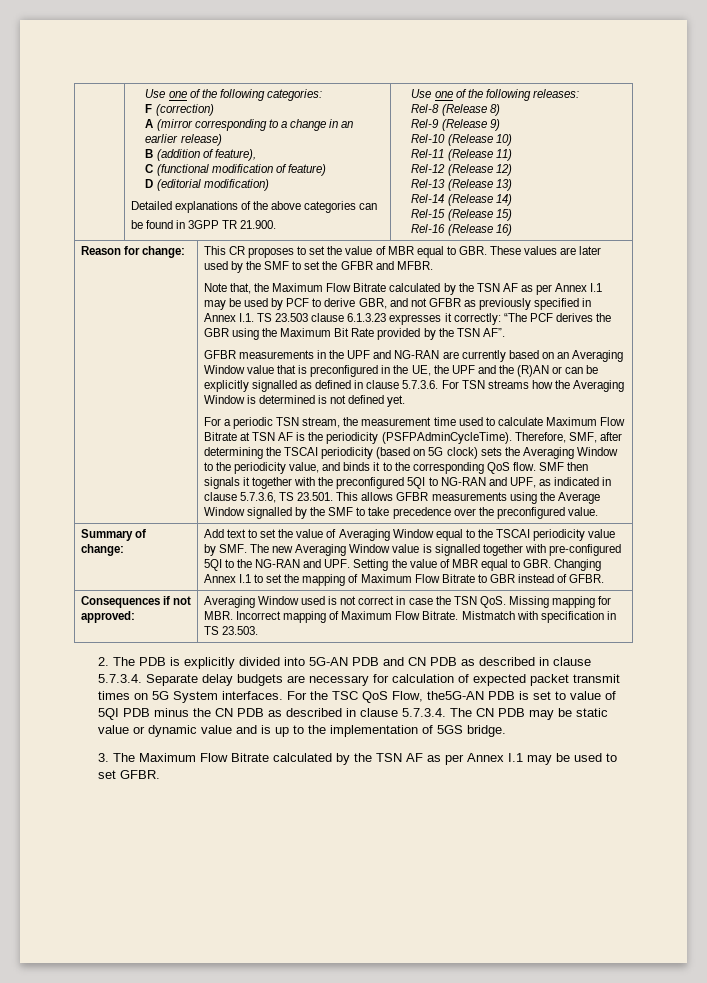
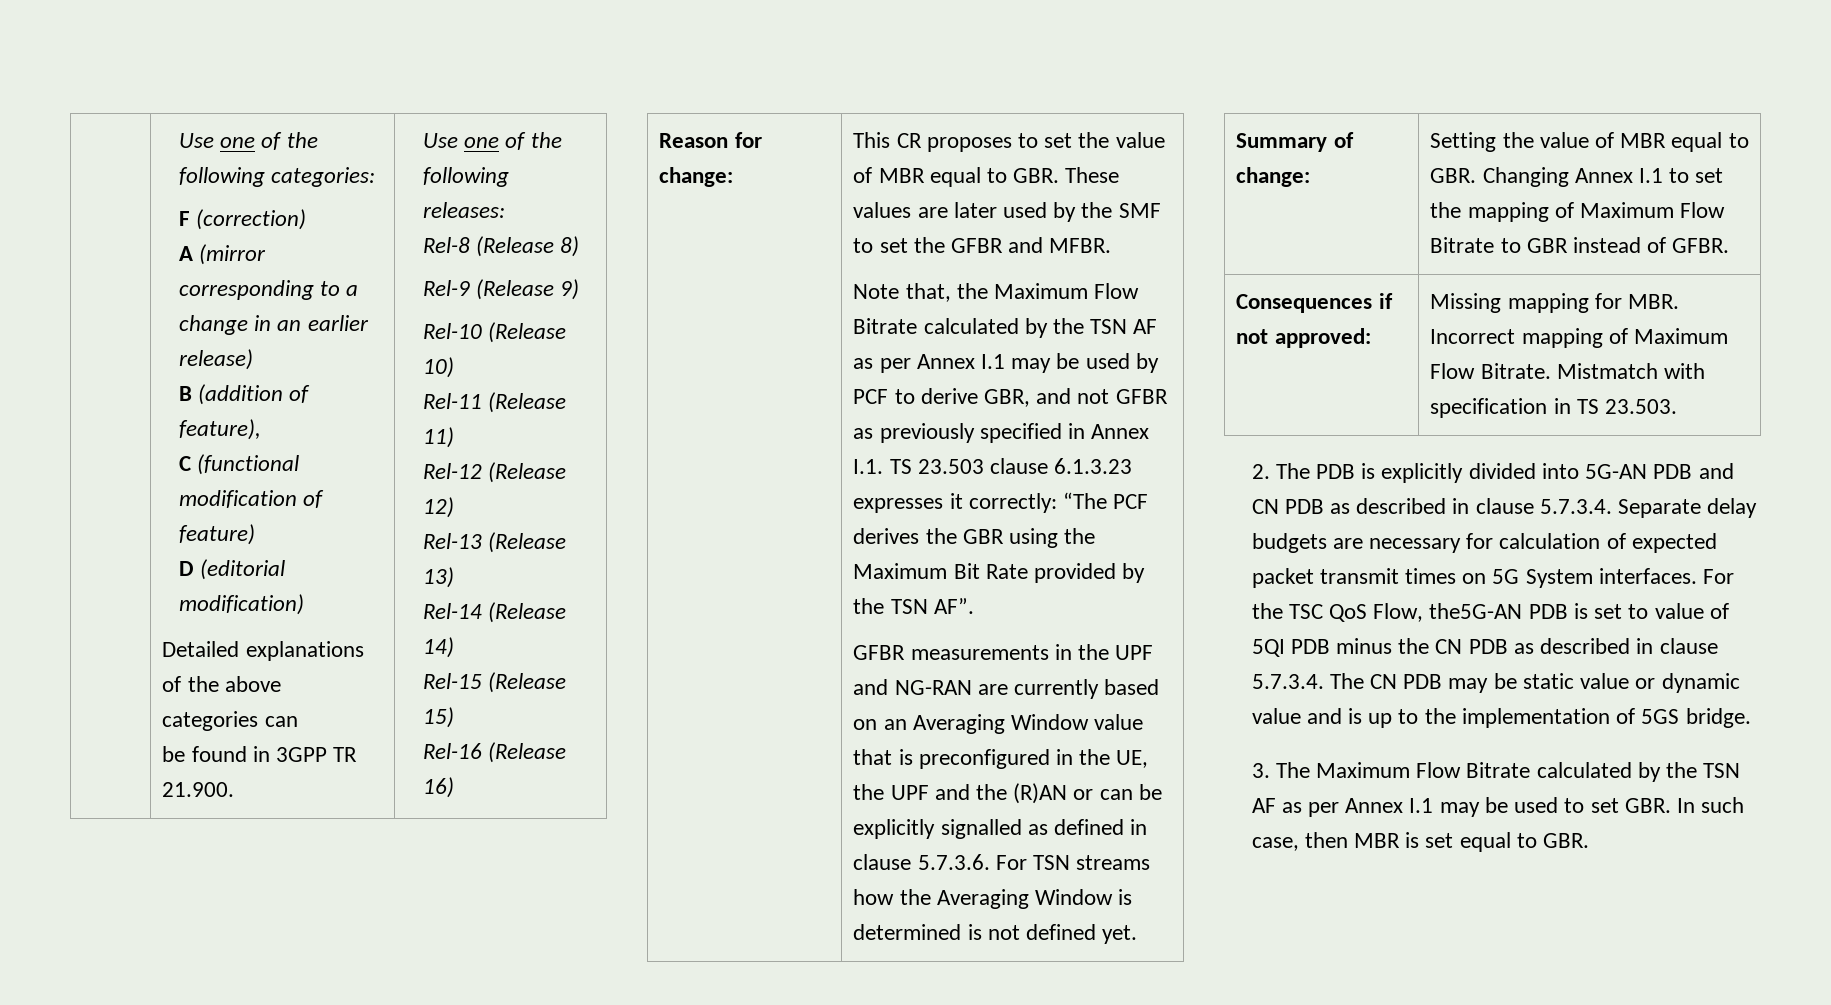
- For a periodic TSN stream, the measurement time used to calculate Maximum Flow Bitrate at TSN AF is the periodicity (PSFPAdminCycleTime). Therefore, SMF, after determining the TSCAI periodicity (based on 5G clock) sets the Averaging Window to the periodicity value, and binds it to the corresponding QoS flow. SMF then signals it together with the preconfigured 5QI to NG-RAN and UPF, as indicated in clause 5.7.3.6, TS 23.501. This allows GFBR measurements using the Average Window signalled by the SMF to take precedence over the preconfigured value.
- Summary of change: | Add text to set the value of Averaging Window equal to the TSCAI periodicity value by SMF. The new Averaging Window value is signalled together with pre-configured 5QI to the NG-RAN and UPF. Setting the value of MBR equal to GBR. Changing Annex I.1 to set the mapping of Maximum Flow Bitrate to GBR instead of GFBR.
+ Summary of change: | Setting the value of MBR equal to GBR. Changing Annex I.1 to set the mapping of Maximum Flow Bitrate to GBR instead of GFBR.
- Consequences if not approved: | Averaging Window used is not correct in case the TSN QoS. Missing mapping for MBR. Incorrect mapping of Maximum Flow Bitrate. Mistmatch with specification in TS 23.503.
+ Consequences if not approved: | Missing mapping for MBR. Incorrect mapping of Maximum Flow Bitrate. Mistmatch with specification in TS 23.503.
- 3. The Maximum Flow Bitrate calculated by the TSN AF as per Annex I.1 may be used to set GFBR.
+ 3. The Maximum Flow Bitrate calculated by the TSN AF as per Annex I.1 may be used to set GBR. In such case, then MBR is set equal to GBR.

